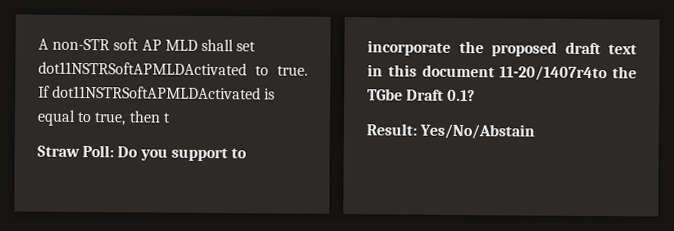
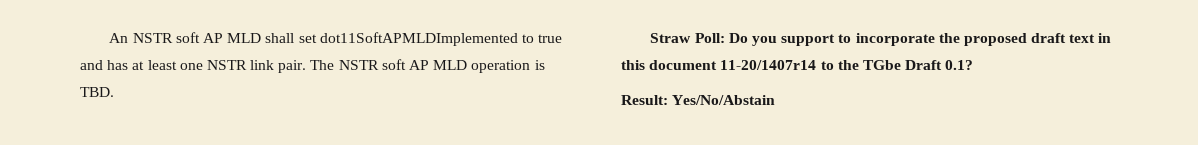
- A non-STR soft AP MLD shall set dot11NSTRSoftAPMLDActivated to true. If dot11NSTRSoftAPMLDActivated is equal to true, then t
+ An NSTR soft AP MLD shall set dot11SoftAPMLDImplemented to true and has at least one NSTR link pair. The NSTR soft AP MLD operation is TBD.
- Straw Poll: Do you support to incorporate the proposed draft text in this document 11-20/1407r4to the TGbe Draft 0.1?
+ Straw Poll: Do you support to incorporate the proposed draft text in this document 11-20/1407r14 to the TGbe Draft 0.1?

